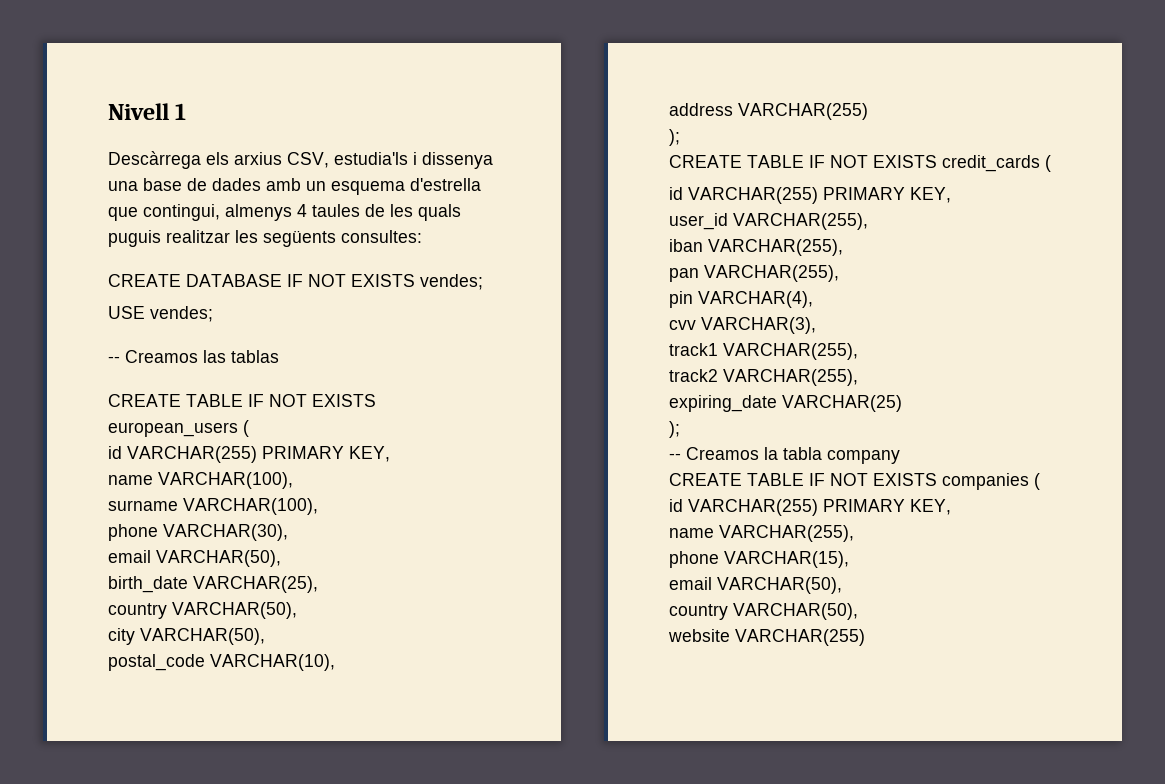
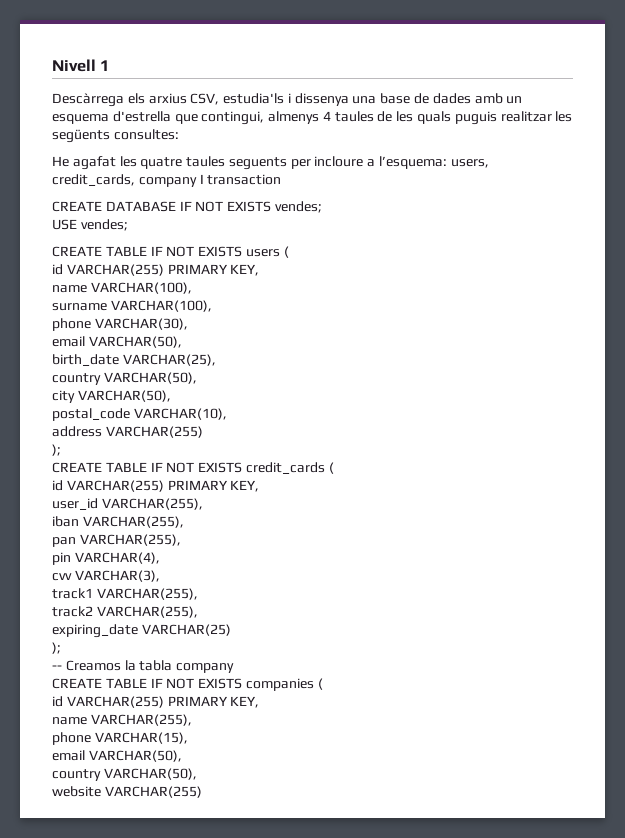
+ He agafat les quatre taules seguents per incloure a l’esquema: users, credit_cards, company I transaction
- -- Creamos las tablas
- CREATE TABLE IF NOT EXISTS european_users (
+ CREATE TABLE IF NOT EXISTS users (

